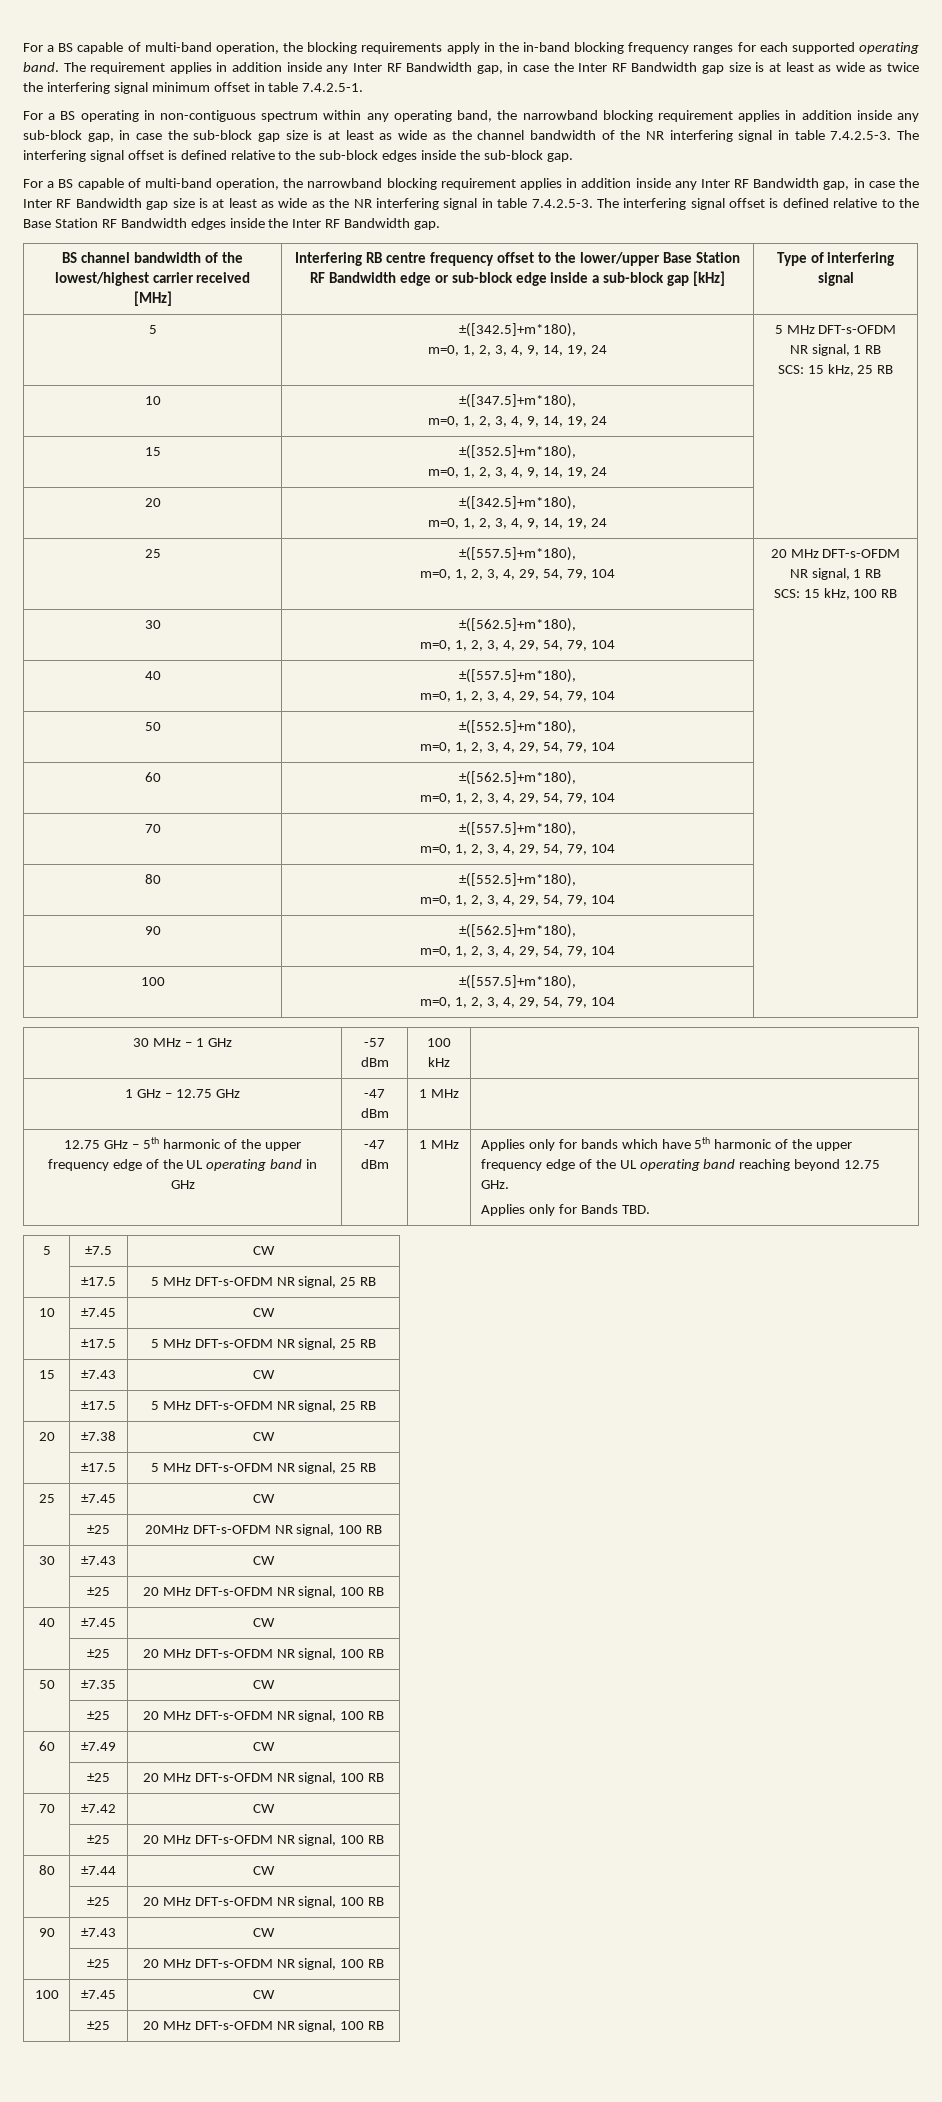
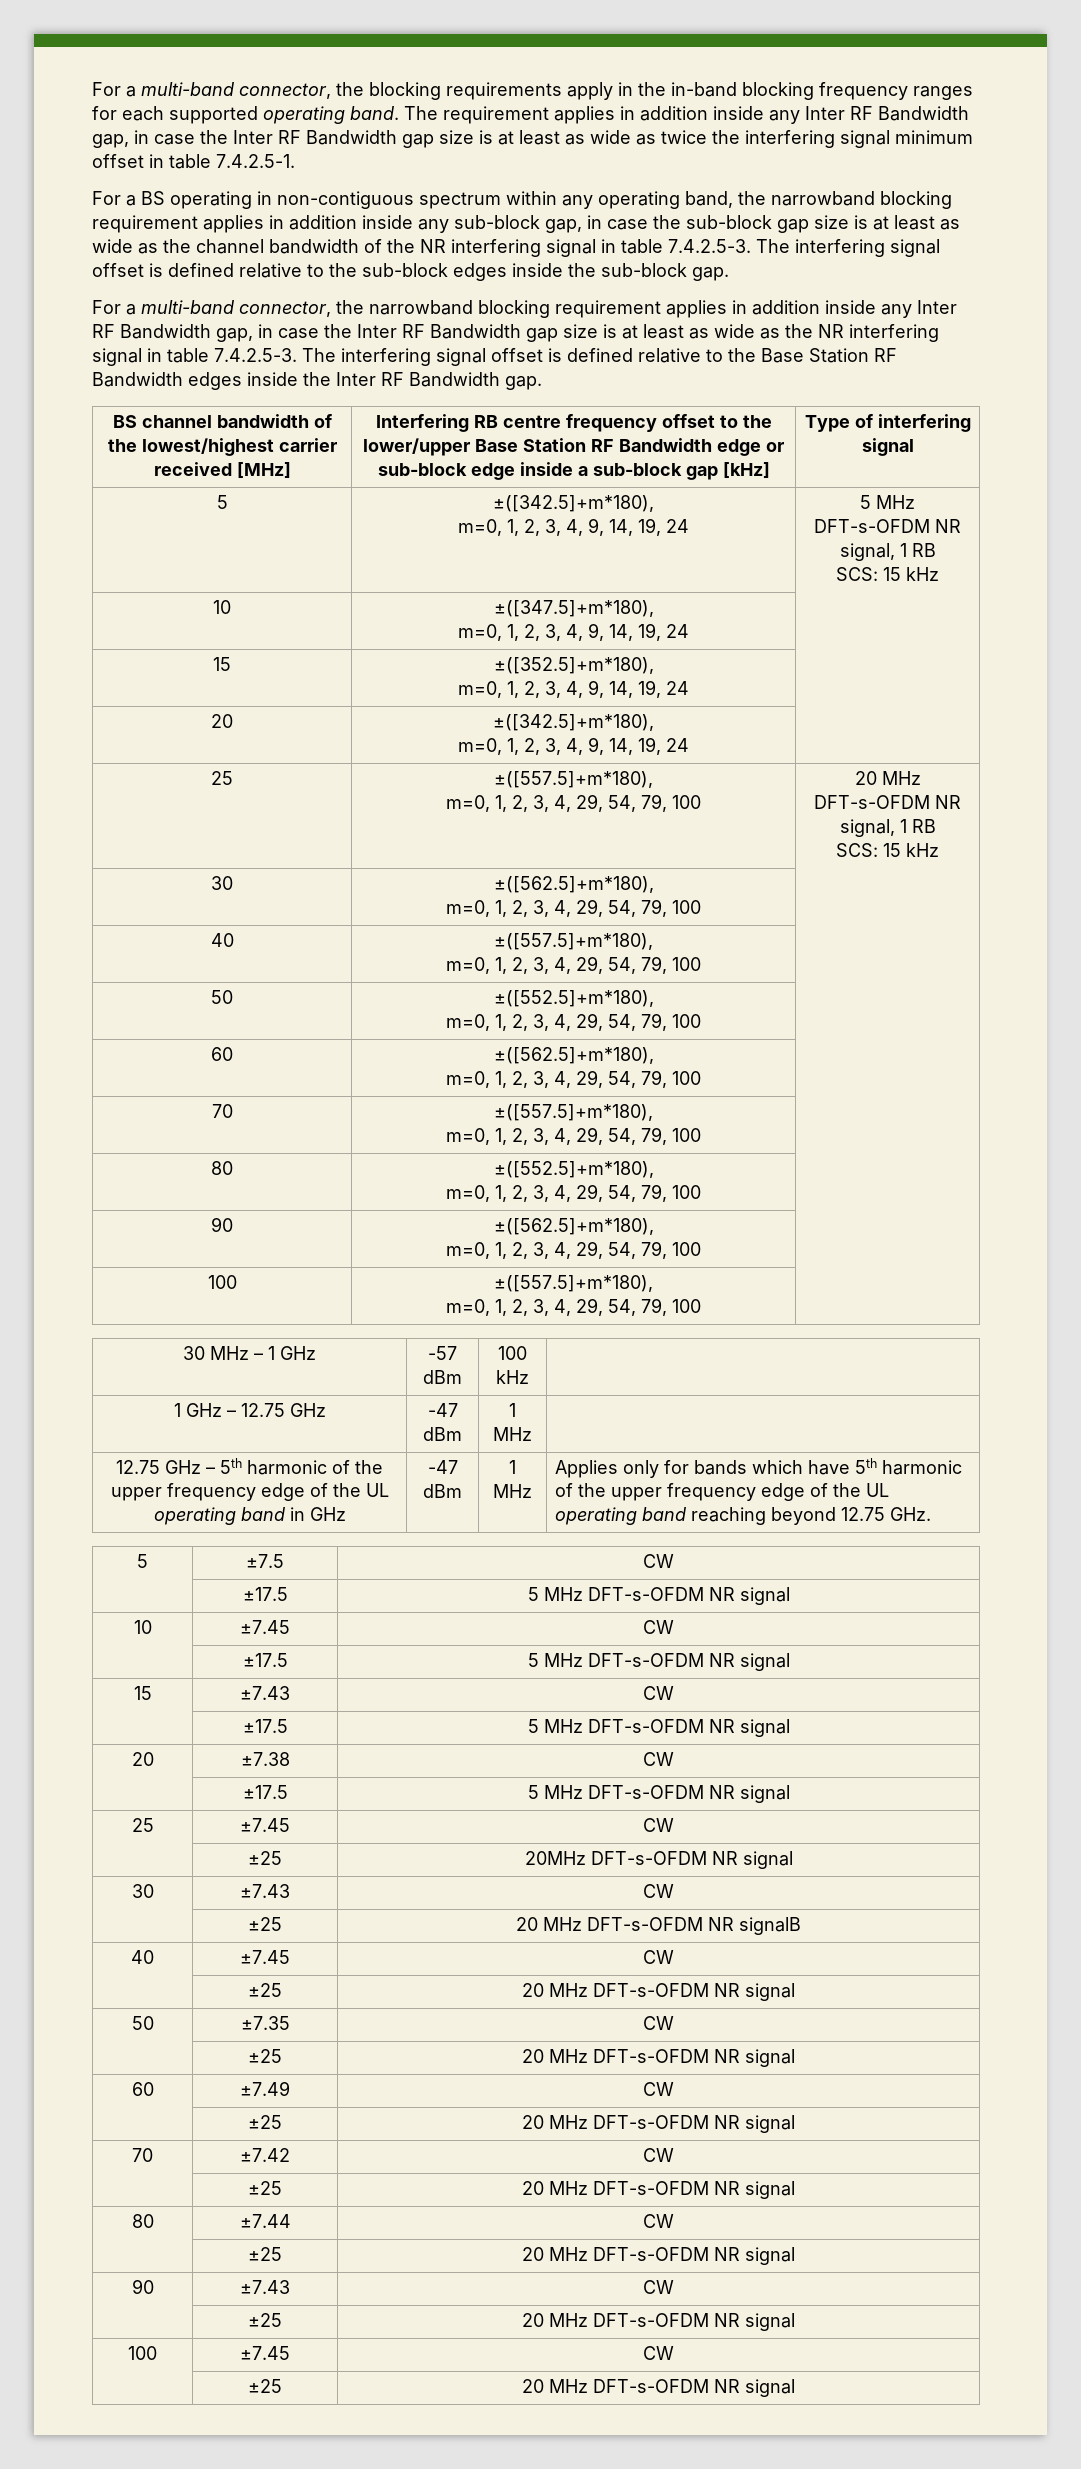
- For a BS capable of multi-band operation, the blocking requirements apply in the in-band blocking frequency ranges for each supported operating band.
+ For a multi-band connector, the blocking requirements apply in the in-band blocking frequency ranges for each supported operating band.
- For a BS capable of multi-band operation, the narrowband blocking requirement applies in addition inside any Inter RF Bandwidth gap, in case the Inter RF Bandwidth gap size is at least as wide as the NR interfering signal in table 7.4.2.5-3. The interfering signal offset is defined relative to the Base Station RF Bandwidth edges inside the Inter RF Bandwidth gap.
+ For a multi-band connector, the narrowband blocking requirement applies in addition inside any Inter RF Bandwidth gap, in case the Inter RF Bandwidth gap size is at least as wide as the NR interfering signal in table 7.4.2.5-3. The interfering signal offset is defined relative to the Base Station RF Bandwidth edges inside the Inter RF Bandwidth gap.
  5 | ±([342.5]+m*180),
  m=0, 1, 2, 3, 4, 9, 14, 19, 24 | 5 MHz DFT-s-OFDM NR signal, 1 RB
- SCS: 15 kHz, 25 RB
+ SCS: 15 kHz
  25 | ±([557.5]+m*180),
- m=0, 1, 2, 3, 4, 29, 54, 79, 104 | 20 MHz DFT-s-OFDM NR signal, 1 RB
- SCS: 15 kHz, 100 RB
+ m=0, 1, 2, 3, 4, 29, 54, 79, 100 | 20 MHz DFT-s-OFDM NR signal, 1 RB
+ SCS: 15 kHz
  30 | ±([562.5]+m*180),
- m=0, 1, 2, 3, 4, 29, 54, 79, 104 |
+ m=0, 1, 2, 3, 4, 29, 54, 79, 100 |
  40 | ±([557.5]+m*180),
- m=0, 1, 2, 3, 4, 29, 54, 79, 104 |
+ m=0, 1, 2, 3, 4, 29, 54, 79, 100 |
  50 | ±([552.5]+m*180),
- m=0, 1, 2, 3, 4, 29, 54, 79, 104 |
+ m=0, 1, 2, 3, 4, 29, 54, 79, 100 |
  60 | ±([562.5]+m*180),
- m=0, 1, 2, 3, 4, 29, 54, 79, 104 |
+ m=0, 1, 2, 3, 4, 29, 54, 79, 100 |
  70 | ±([557.5]+m*180),
- m=0, 1, 2, 3, 4, 29, 54, 79, 104 |
+ m=0, 1, 2, 3, 4, 29, 54, 79, 100 |
  80 | ±([552.5]+m*180),
- m=0, 1, 2, 3, 4, 29, 54, 79, 104 |
+ m=0, 1, 2, 3, 4, 29, 54, 79, 100 |
  90 | ±([562.5]+m*180),
- m=0, 1, 2, 3, 4, 29, 54, 79, 104 |
+ m=0, 1, 2, 3, 4, 29, 54, 79, 100 |
  100 | ±([557.5]+m*180),
- m=0, 1, 2, 3, 4, 29, 54, 79, 104 |
+ m=0, 1, 2, 3, 4, 29, 54, 79, 100 |
- Applies only for Bands TBD.
  5 | ±7.5 | CW
- | ±17.5 | 5 MHz DFT-s-OFDM NR signal, 25 RB
+ | ±17.5 | 5 MHz DFT-s-OFDM NR signal
  10 | ±7.45 | CW
- | ±17.5 | 5 MHz DFT-s-OFDM NR signal, 25 RB
+ | ±17.5 | 5 MHz DFT-s-OFDM NR signal
  15 | ±7.43 | CW
- | ±17.5 | 5 MHz DFT-s-OFDM NR signal, 25 RB
+ | ±17.5 | 5 MHz DFT-s-OFDM NR signal
  20 | ±7.38 | CW
- | ±17.5 | 5 MHz DFT-s-OFDM NR signal, 25 RB
+ | ±17.5 | 5 MHz DFT-s-OFDM NR signal
- | ±25 | 20MHz DFT-s-OFDM NR signal, 100 RB
+ | ±25 | 20MHz DFT-s-OFDM NR signal
  30 | ±7.43 | CW
- | ±25 | 20 MHz DFT-s-OFDM NR signal, 100 RB
+ | ±25 | 20 MHz DFT-s-OFDM NR signalB
  40 | ±7.45 | CW
- | ±25 | 20 MHz DFT-s-OFDM NR signal, 100 RB
+ | ±25 | 20 MHz DFT-s-OFDM NR signal
  50 | ±7.35 | CW
- | ±25 | 20 MHz DFT-s-OFDM NR signal, 100 RB
+ | ±25 | 20 MHz DFT-s-OFDM NR signal
  60 | ±7.49 | CW
- | ±25 | 20 MHz DFT-s-OFDM NR signal, 100 RB
+ | ±25 | 20 MHz DFT-s-OFDM NR signal
  70 | ±7.42 | CW
- | ±25 | 20 MHz DFT-s-OFDM NR signal, 100 RB
+ | ±25 | 20 MHz DFT-s-OFDM NR signal
  80 | ±7.44 | CW
- | ±25 | 20 MHz DFT-s-OFDM NR signal, 100 RB
+ | ±25 | 20 MHz DFT-s-OFDM NR signal
  90 | ±7.43 | CW
- | ±25 | 20 MHz DFT-s-OFDM NR signal, 100 RB
+ | ±25 | 20 MHz DFT-s-OFDM NR signal
  100 | ±7.45 | CW
- | ±25 | 20 MHz DFT-s-OFDM NR signal, 100 RB
+ | ±25 | 20 MHz DFT-s-OFDM NR signal

